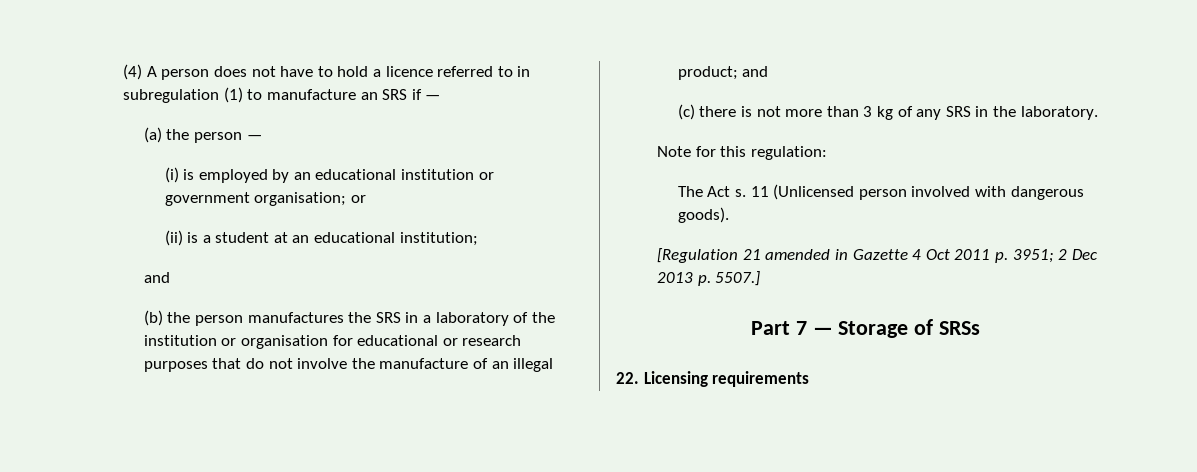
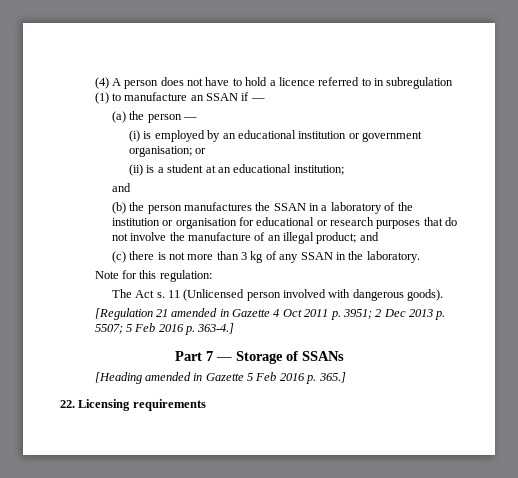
- (4) A person does not have to hold a licence referred to in subregulation (1) to manufacture an SRS if —
+ (4) A person does not have to hold a licence referred to in subregulation (1) to manufacture an SSAN if —
- (b) the person manufactures the SRS in a laboratory of the institution or organisation for educational or research purposes that do not involve the manufacture of an illegal product; and
+ (b) the person manufactures the SSAN in a laboratory of the institution or organisation for educational or research purposes that do not involve the manufacture of an illegal product; and
- (c) there is not more than 3 kg of any SRS in the laboratory.
+ (c) there is not more than 3 kg of any SSAN in the laboratory.
- [Regulation 21 amended in Gazette 4 Oct 2011 p. 3951; 2 Dec 2013 p. 5507.]
+ [Regulation 21 amended in Gazette 4 Oct 2011 p. 3951; 2 Dec 2013 p. 5507; 5 Feb 2016 p. 363-4.]
- Part 7 — Storage of SRSs
+ Part 7 — Storage of SSANs
+ [Heading amended in Gazette 5 Feb 2016 p. 365.]

